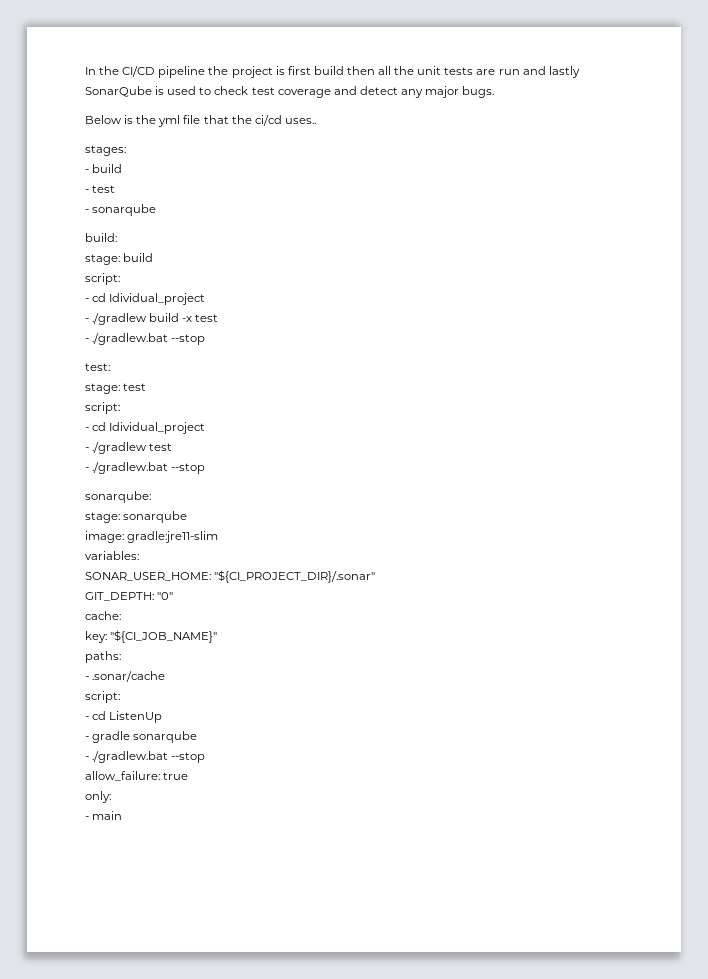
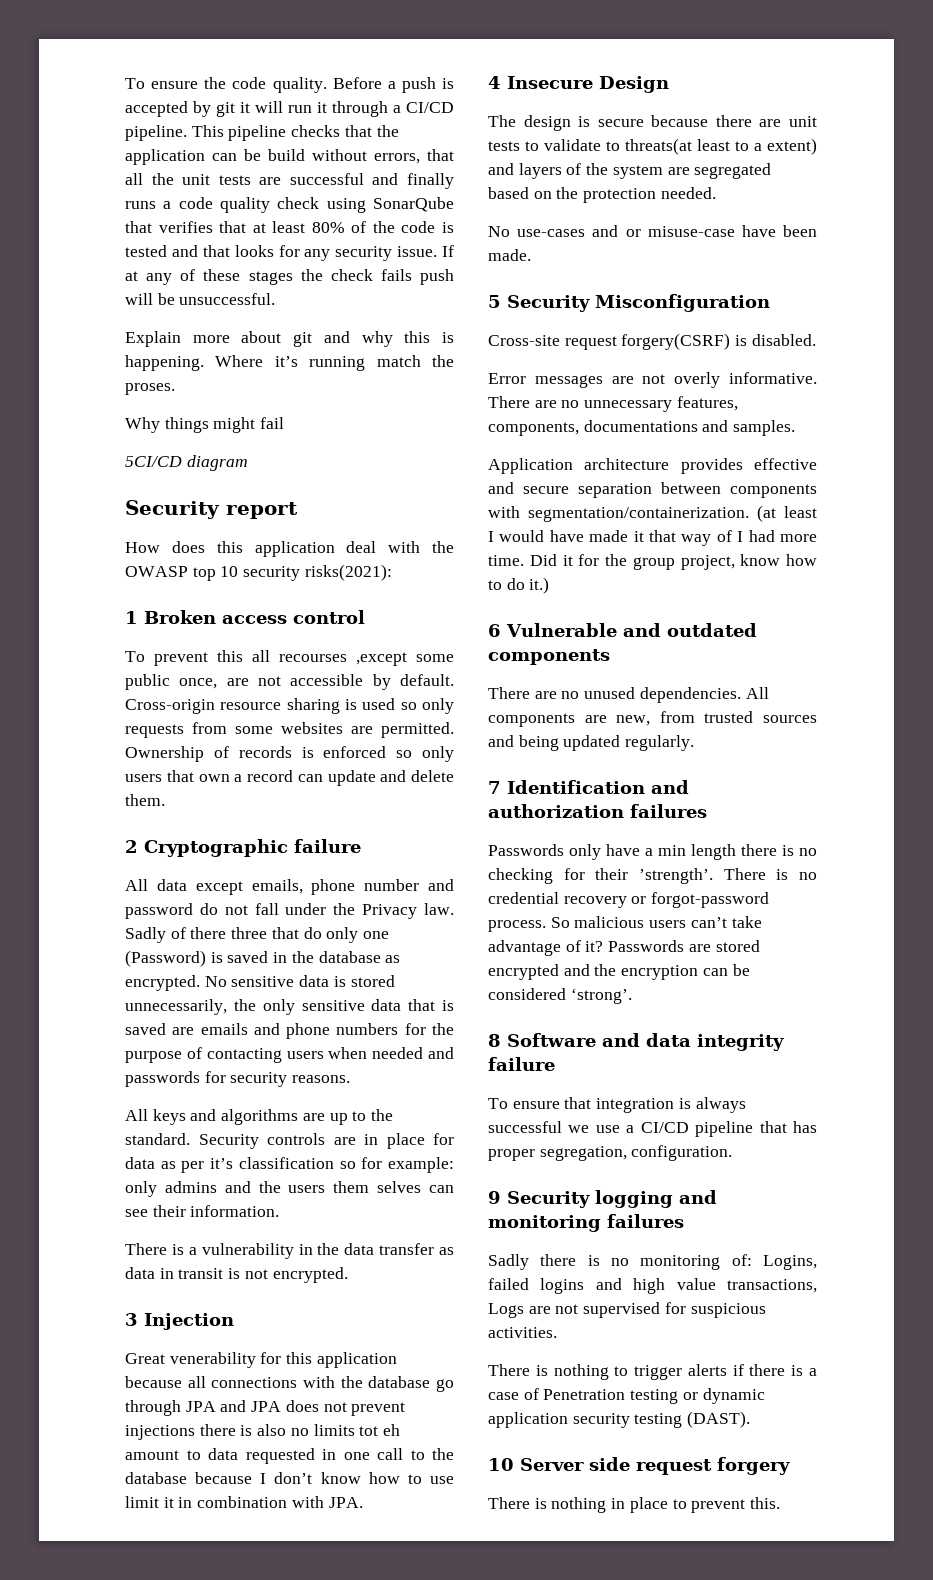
- In the CI/CD pipeline the project is first build then all the unit tests are run and lastly SonarQube is used to check test coverage and detect any major bugs.
- Below is the yml file that the ci/cd uses..
- stages:
- - build
- - test
- - sonarqube
- build:
- stage: build
- script:
- - cd Idividual_project
- - ./gradlew build -x test
- - ./gradlew.bat --stop
- test:
- stage: test
- script:
- - cd Idividual_project
- - ./gradlew test
- - ./gradlew.bat --stop
- sonarqube:
- stage: sonarqube
- image: gradle:jre11-slim
- variables:
- SONAR_USER_HOME: "${CI_PROJECT_DIR}/.sonar"
- GIT_DEPTH: "0"
- cache:
- key: "${CI_JOB_NAME}"
- paths:
- - .sonar/cache
- script:
- - cd ListenUp
- - gradle sonarqube
- - ./gradlew.bat --stop
- allow_failure: true
- only:
- - main
+ To ensure the code quality. Before a push is accepted by git it will run it through a CI/CD pipeline. This pipeline checks that the application can be build without errors, that all the unit tests are successful and finally runs a code quality check using SonarQube that verifies that at least 80% of the code is tested and that looks for any security issue. If at any of these stages the check fails push will be unsuccessful.
+ Explain more about git and why this is happening. Where it’s running match the proses.
+ Why things might fail
+ 5CI/CD diagram
+ Security report
+ How does this application deal with the OWASP top 10 security risks(2021):
+ 1 Broken access control
+ To prevent this all recourses ,except some public once, are not accessible by default. Cross-origin resource sharing is used so only requests from some websites are permitted. Ownership of records is enforced so only users that own a record can update and delete them.
+ 2 Cryptographic failure
+ All data except emails, phone number and password do not fall under the Privacy law. Sadly of there three that do only one (Password) is saved in the database as encrypted. No sensitive data is stored unnecessarily, the only sensitive data that is saved are emails and phone numbers for the purpose of contacting users when needed and passwords for security reasons.
+ All keys and algorithms are up to the standard. Security controls are in place for data as per it’s classification so for example: only admins and the users them selves can see their information.
+ There is a vulnerability in the data transfer as data in transit is not encrypted.
+ 3 Injection
+ Great venerability for this application because all connections with the database go through JPA and JPA does not prevent injections there is also no limits tot eh amount to data requested in one call to the database because I don’t know how to use limit it in combination with JPA.
+ 4 Insecure Design
+ The design is secure because there are unit tests to validate to threats(at least to a extent) and layers of the system are segregated based on the protection needed.
+ No use-cases and or misuse-case have been made.
+ 5 Security Misconfiguration
+ Cross-site request forgery(CSRF) is disabled.
+ Error messages are not overly informative. There are no unnecessary features, components, documentations and samples.
+ Application architecture provides effective and secure separation between components with segmentation/containerization. (at least I would have made it that way of I had more time. Did it for the group project, know how to do it.)
+ 6 Vulnerable and outdated components
+ There are no unused dependencies. All components are new, from trusted sources and being updated regularly.
+ 7 Identification and authorization failures
+ Passwords only have a min length there is no checking for their ’strength’. There is no credential recovery or forgot-password process. So malicious users can’t take advantage of it? Passwords are stored encrypted and the encryption can be considered ‘strong’.
+ 8 Software and data integrity failure
+ To ensure that integration is always successful we use a CI/CD pipeline that has proper segregation, configuration.
+ 9 Security logging and monitoring failures
+ Sadly there is no monitoring of: Logins, failed logins and high value transactions, Logs are not supervised for suspicious activities.
+ There is nothing to trigger alerts if there is a case of Penetration testing or dynamic application security testing (DAST).
+ 10 Server side request forgery
+ There is nothing in place to prevent this.

